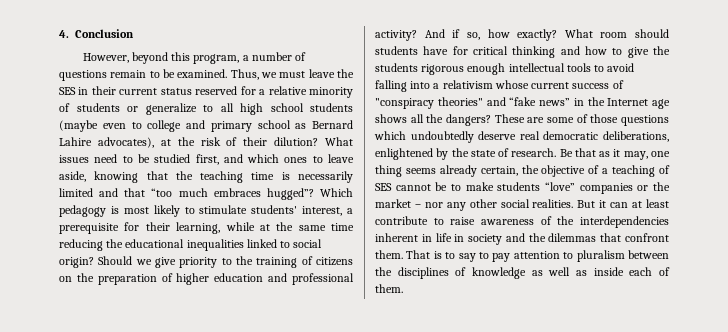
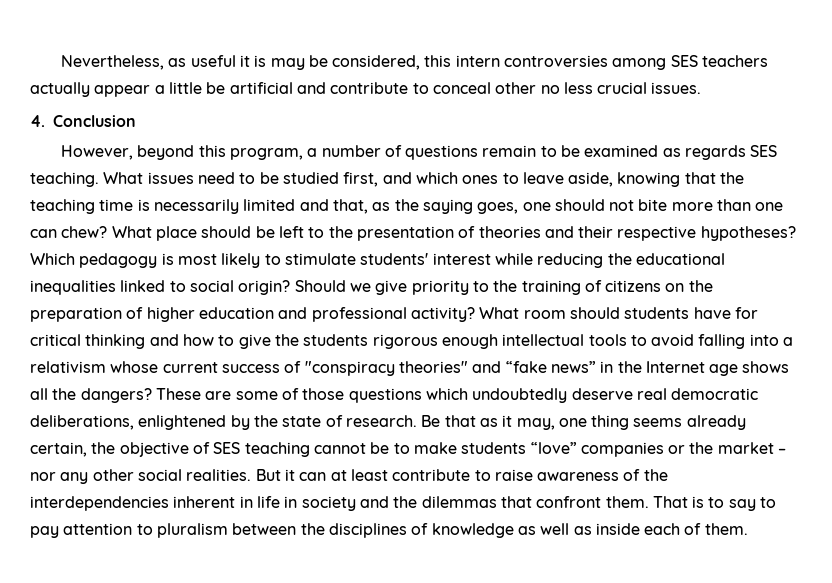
+ Nevertheless, as useful it is may be considered, this intern controversies among SES teachers actually appear a little be artificial and contribute to conceal other no less crucial issues.
- However, beyond this program, a number of questions remain to be examined. Thus, we must leave the SES in their current status reserved for a relative minority of students or generalize to all high school students (maybe even to college and primary school as Bernard Lahire advocates), at the risk of their dilution?
+ However, beyond this program, a number of questions remain to be examined as regards SES teaching.
- What issues need to be studied first, and which ones to leave aside, knowing that the teaching time is necessarily limited and that “too much embraces hugged”?
+ What issues need to be studied first, and which ones to leave aside, knowing that the teaching time is necessarily limited and that, as the saying goes, one should not bite more than one can chew? What place should be left to the presentation of theories and their respective hypotheses?
- Which pedagogy is most likely to stimulate students' interest, a prerequisite for their learning, while at the same time reducing the educational inequalities linked to social origin?
+ Which pedagogy is most likely to stimulate students' interest while reducing the educational inequalities linked to social origin?
- And if so, how exactly?
- Be that as it may, one thing seems already certain, the objective of a teaching of SES cannot be to make students “love” companies or the market – nor any other social realities.
+ Be that as it may, one thing seems already certain, the objective of SES teaching cannot be to make students “love” companies or the market – nor any other social realities.

